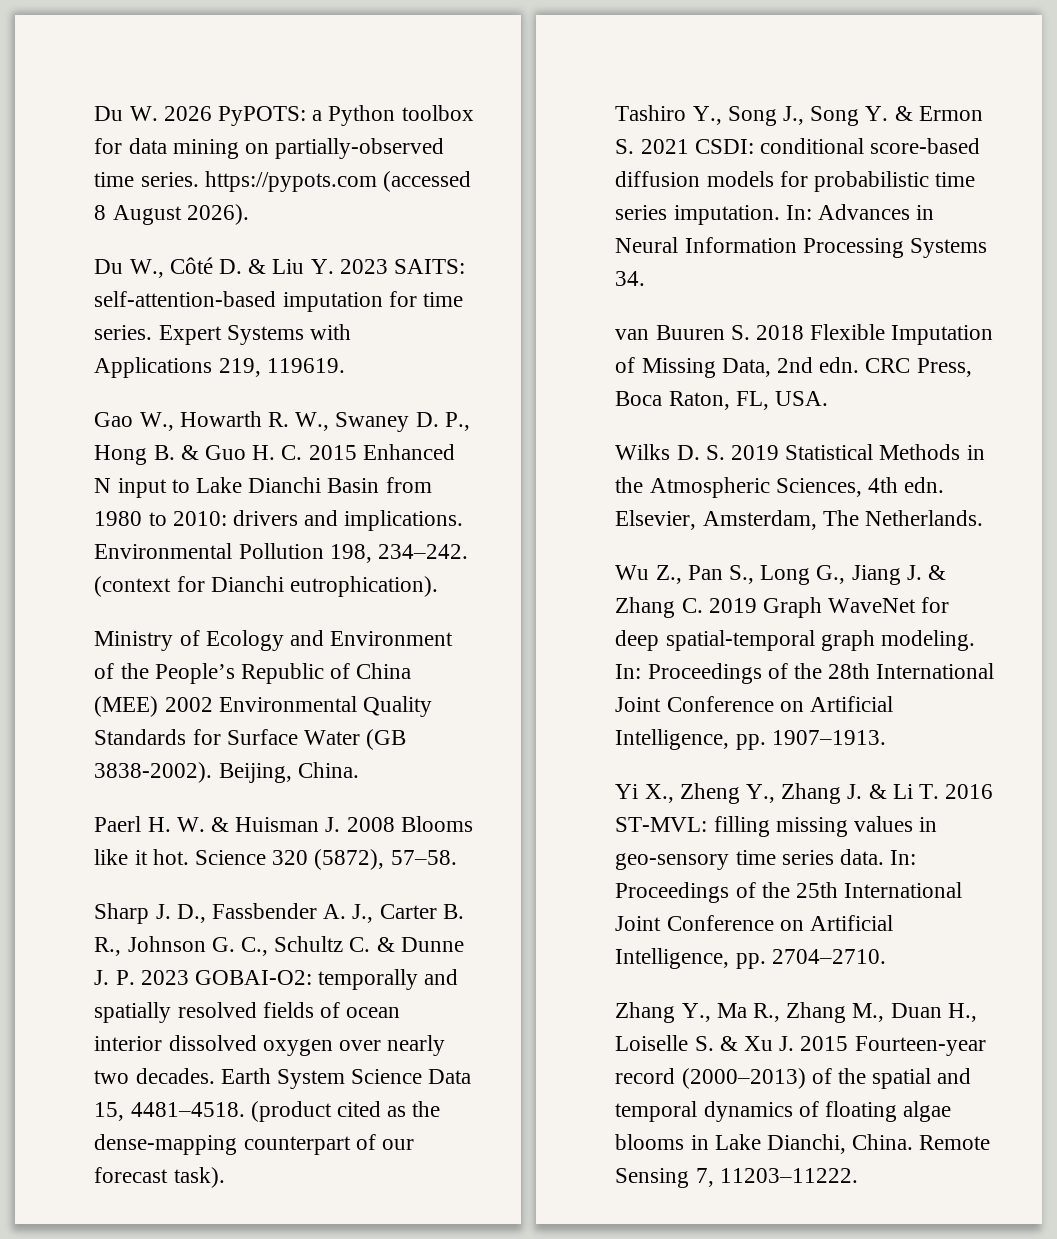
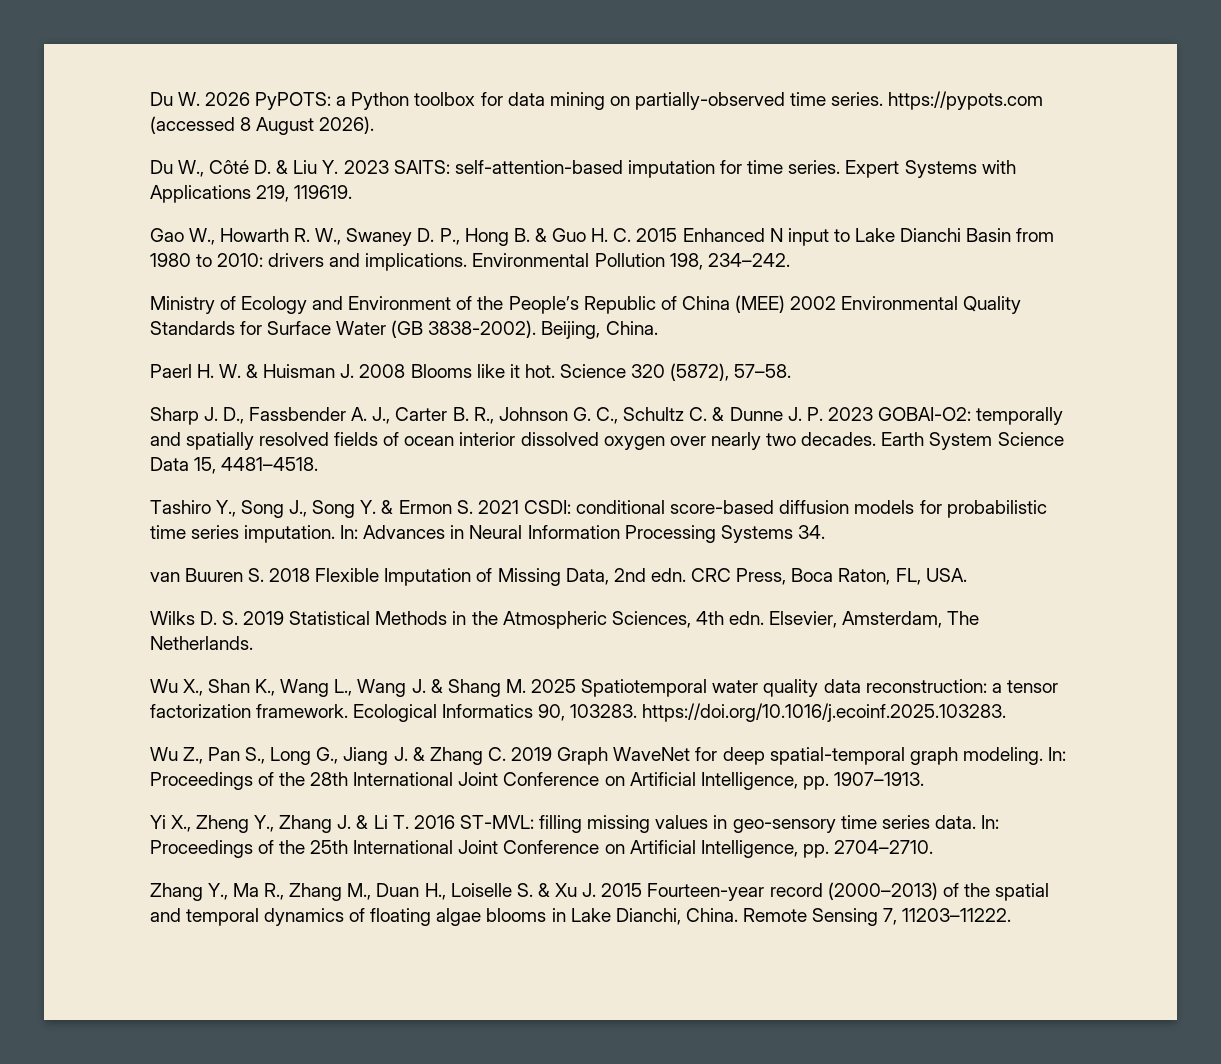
- (context for Dianchi eutrophication).
- (product cited as the dense-mapping counterpart of our forecast task).
+ Wu X., Shan K., Wang L., Wang J. & Shang M. 2025 Spatiotemporal water quality data reconstruction: a tensor factorization framework. Ecological Informatics 90, 103283. https://doi.org/10.1016/j.ecoinf.2025.103283.

